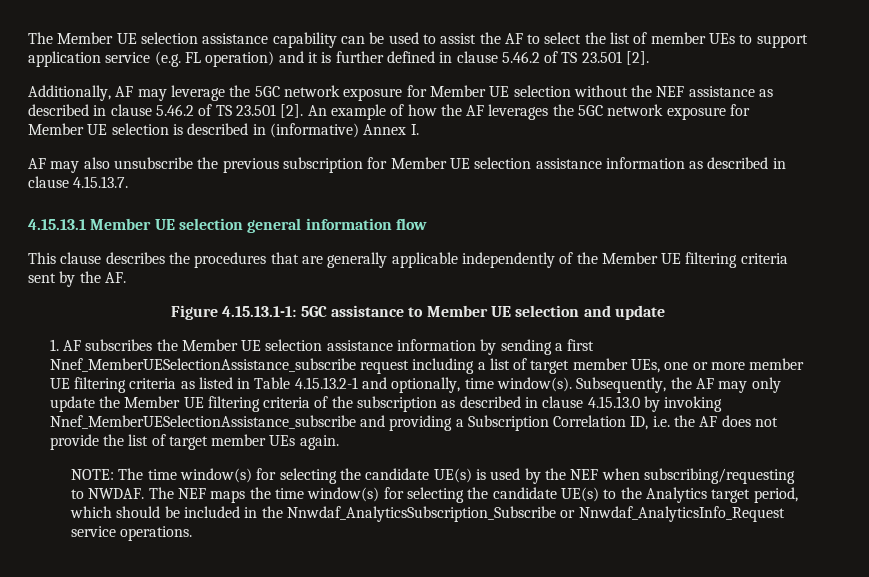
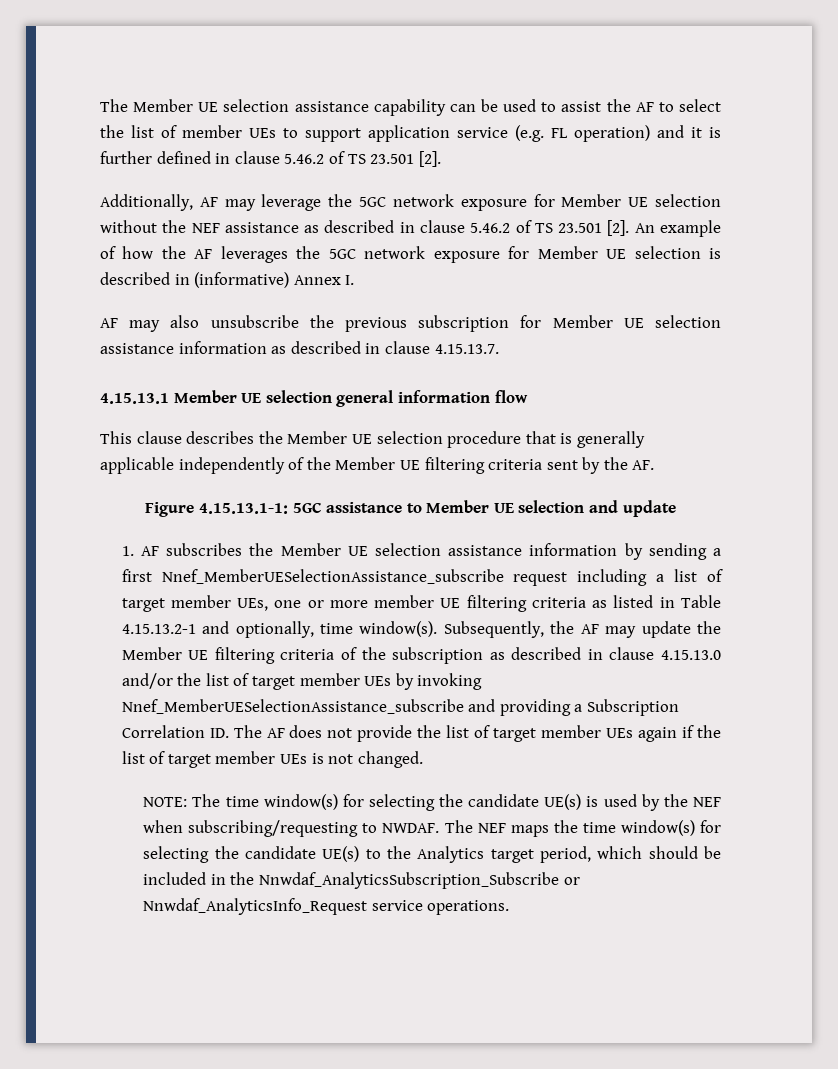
- This clause describes the procedures that are generally applicable independently of the Member UE filtering criteria sent by the AF.
+ This clause describes the Member UE selection procedure that is generally applicable independently of the Member UE filtering criteria sent by the AF.
- Subsequently, the AF may only update the Member UE filtering criteria of the subscription as described in clause 4.15.13.0 by invoking Nnef_MemberUESelectionAssistance_subscribe and providing a Subscription Correlation ID, i.e. the AF does not provide the list of target member UEs again.
+ Subsequently, the AF may update the Member UE filtering criteria of the subscription as described in clause 4.15.13.0 and/or the list of target member UEs by invoking Nnef_MemberUESelectionAssistance_subscribe and providing a Subscription Correlation ID. The AF does not provide the list of target member UEs again if the list of target member UEs is not changed.

